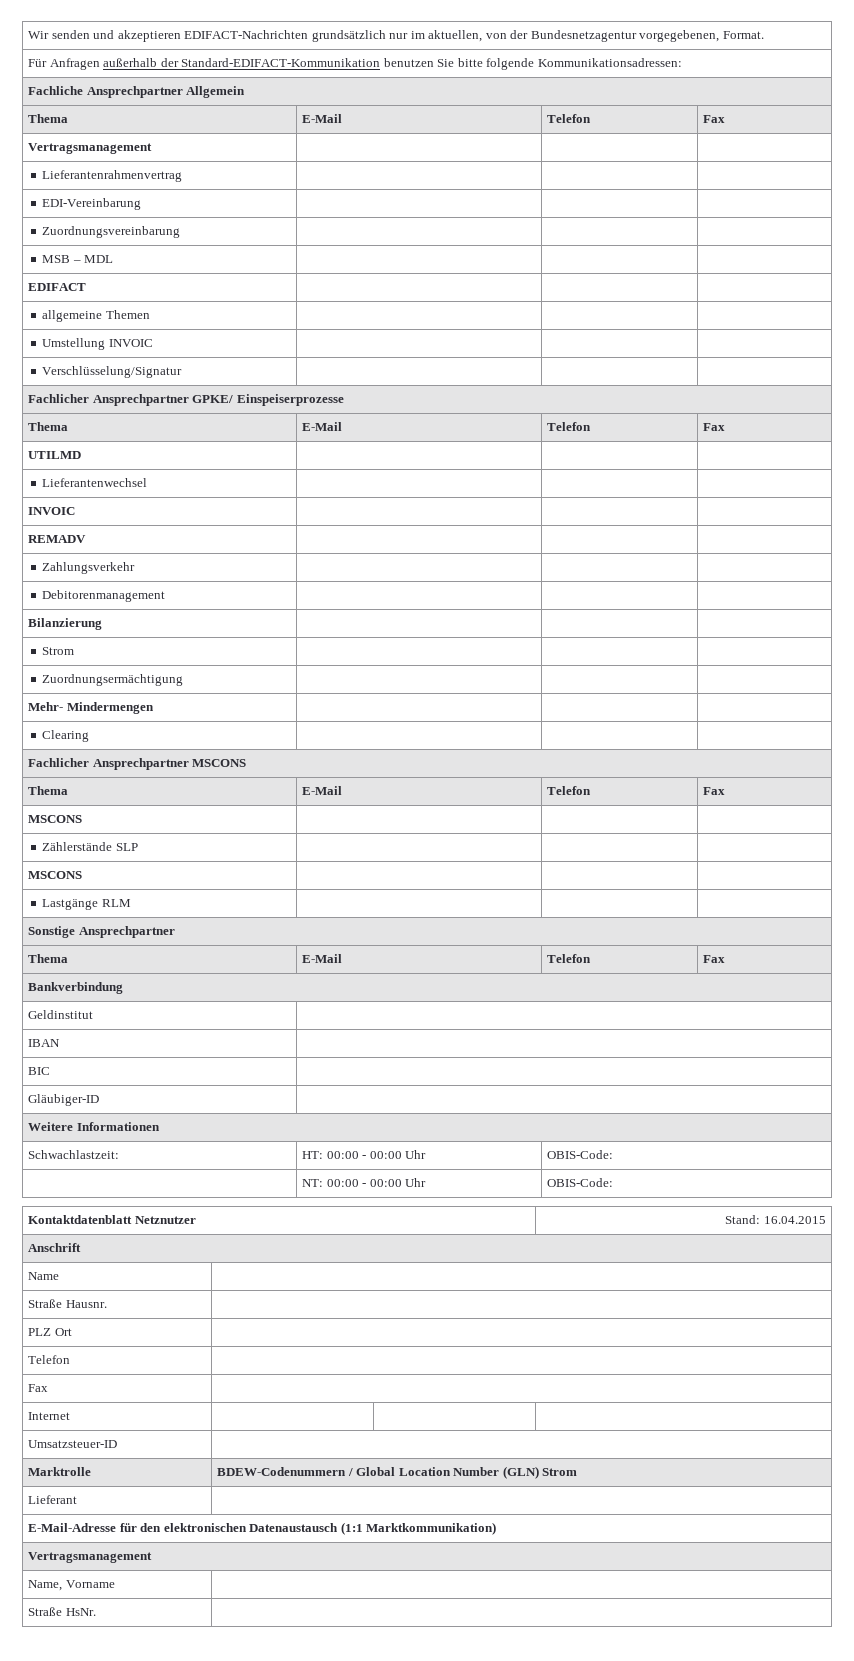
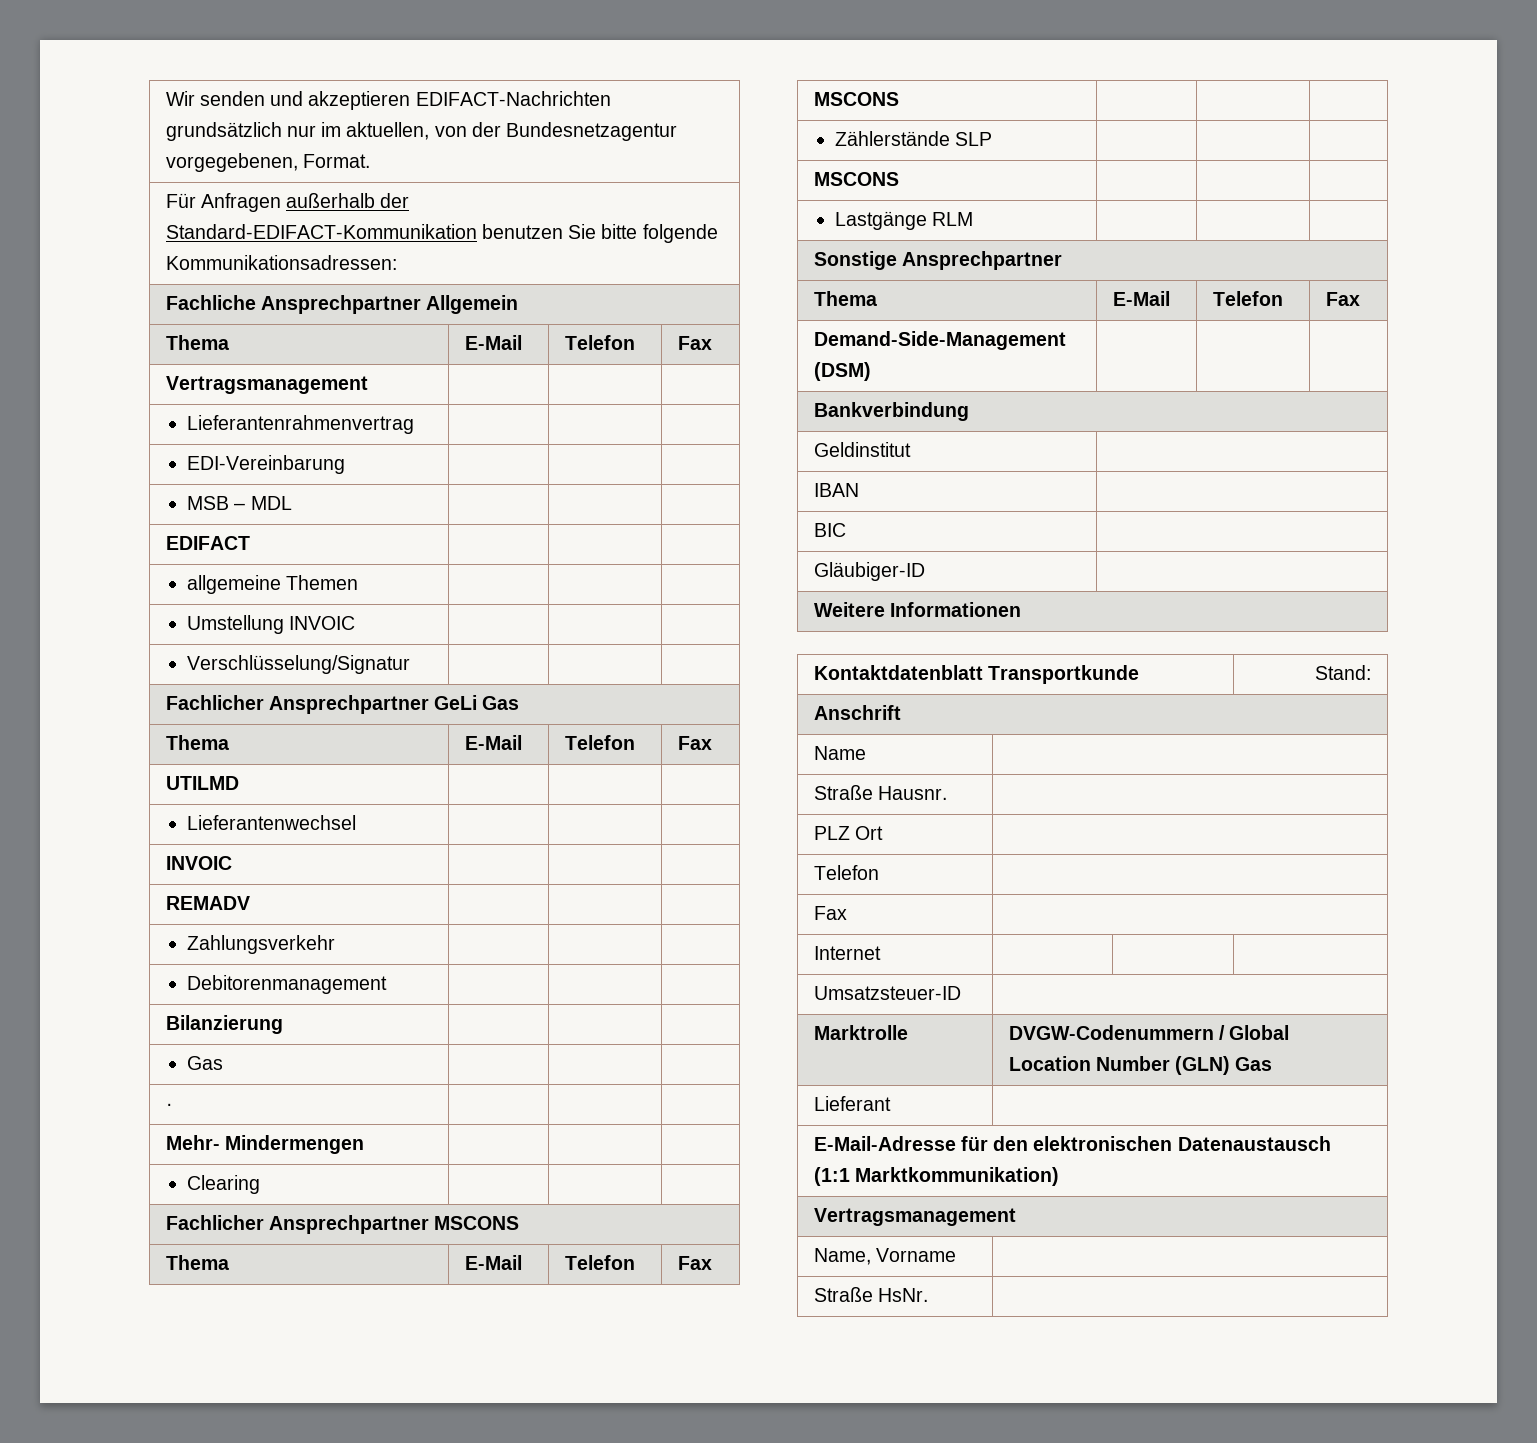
- Zuordnungsvereinbarung | | |
- Fachlicher Ansprechpartner GPKE/ Einspeiserprozesse
+ Fachlicher Ansprechpartner GeLi Gas
- Strom | | |
- Zuordnungsermächtigung | | |
+ Gas | | |
+ · | | |
+ Demand-Side-Management (DSM) | | |
- Schwachlastzeit: | HT: 00:00 - 00:00 Uhr | OBIS-Code:
- | NT: 00:00 - 00:00 Uhr | OBIS-Code:
- Kontaktdatenblatt Netznutzer | Stand: 16.04.2015
+ Kontaktdatenblatt Transportkunde | Stand:
- Marktrolle | BDEW-Codenummern / Global Location Number (GLN) Strom
+ Marktrolle | DVGW-Codenummern / Global Location Number (GLN) Gas

